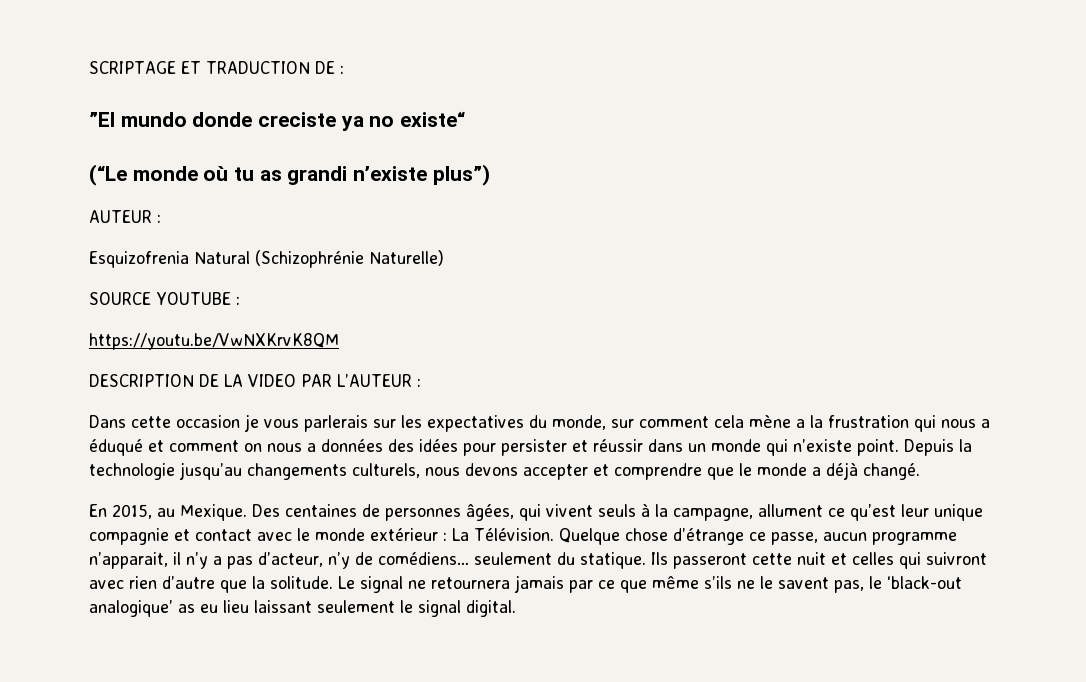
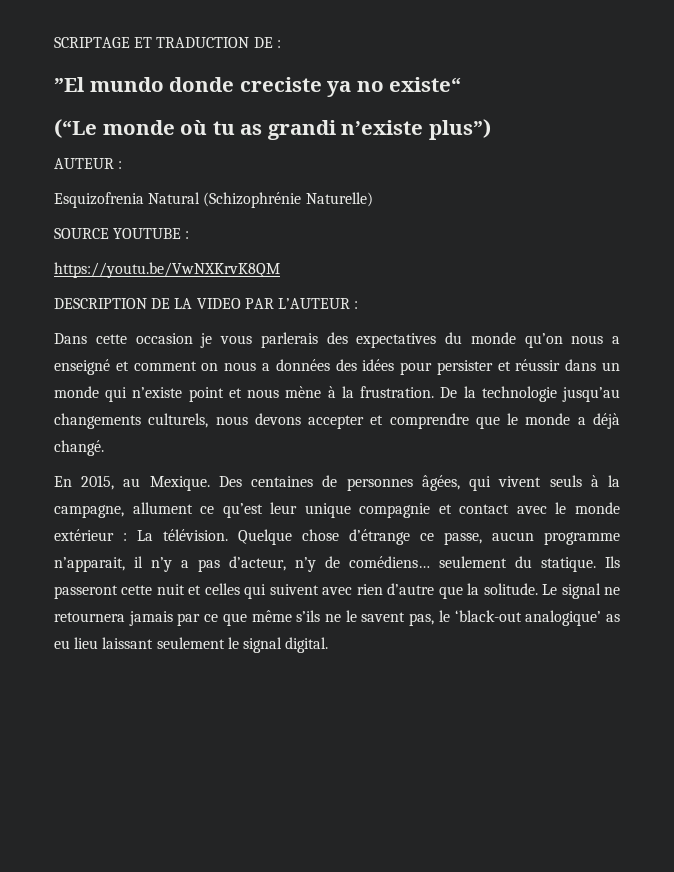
- Dans cette occasion je vous parlerais sur les expectatives du monde, sur comment cela mène a la frustration qui nous a éduqué et comment on nous a données des idées pour persister et réussir dans un monde qui n’existe point. Depuis la technologie jusqu’au changements culturels, nous devons accepter et comprendre que le monde a déjà changé.
+ Dans cette occasion je vous parlerais des expectatives du monde qu’on nous a enseigné et comment on nous a données des idées pour persister et réussir dans un monde qui n’existe point et nous mène à la frustration. De la technologie jusqu’au changements culturels, nous devons accepter et comprendre que le monde a déjà changé.
- Des centaines de personnes âgées, qui vivent seuls à la campagne, allument ce qu’est leur unique compagnie et contact avec le monde extérieur : La Télévision.
+ Des centaines de personnes âgées, qui vivent seuls à la campagne, allument ce qu’est leur unique compagnie et contact avec le monde extérieur : La télévision.
- Ils passeront cette nuit et celles qui suivront avec rien d’autre que la solitude.
+ Ils passeront cette nuit et celles qui suivent avec rien d’autre que la solitude.

